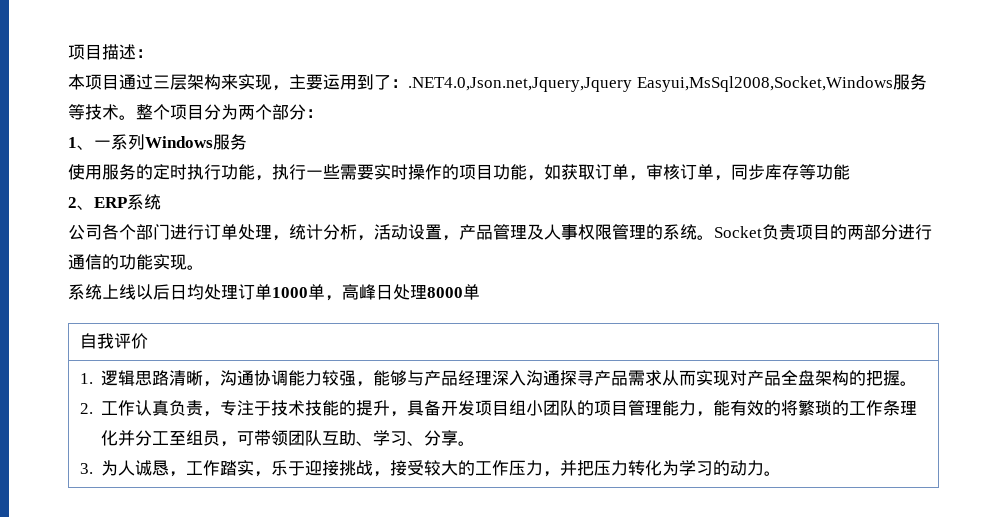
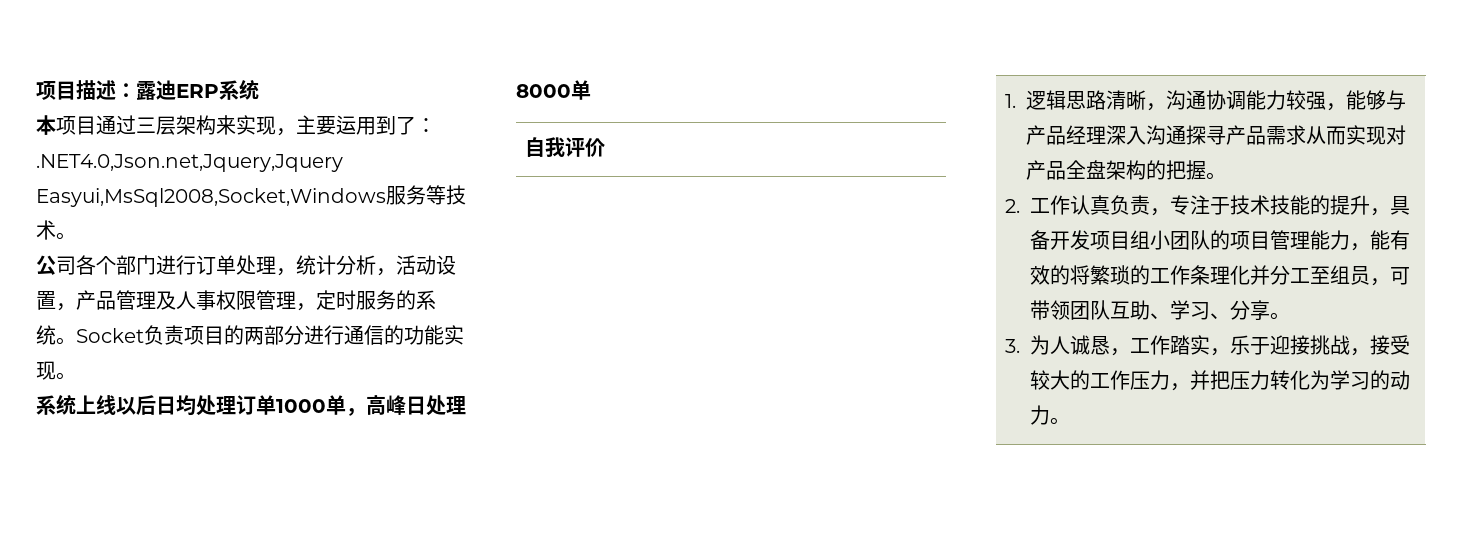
- 项目描述：
+ 项目描述：露迪ERP系统
- 整个项目分为两个部分：
- 1、一系列Windows服务
- 使用服务的定时执行功能，执行一些需要实时操作的项目功能，如获取订单，审核订单，同步库存等功能
- 2、ERP系统
- 公司各个部门进行订单处理，统计分析，活动设置，产品管理及人事权限管理的系统。
+ 公司各个部门进行订单处理，统计分析，活动设置，产品管理及人事权限管理，定时服务的系统。

